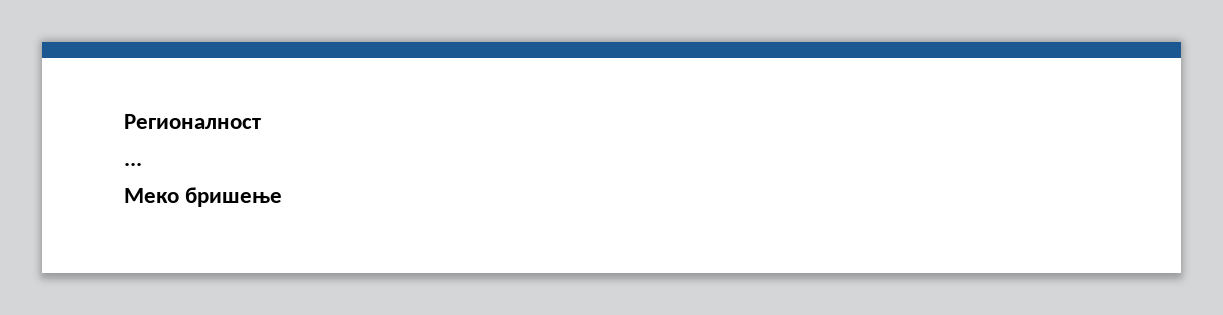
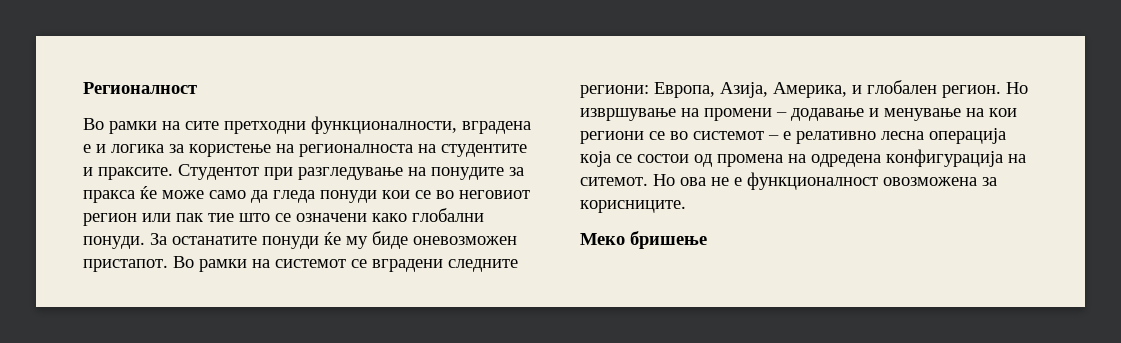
- ...
+ Во рамки на сите претходни функционалности, вградена е и логика за користење на регионалноста на студентите и праксите. Студентот при разгледување на понудите за пракса ќе може само да гледа понуди кои се во неговиот регион или пак тие што се означени како глобални понуди. За останатите понуди ќе му биде оневозможен пристапот. Во рамки на системот се вградени следните региони: Европа, Азија, Америка, и глобален регион. Но извршување на промени – додавање и менување на кои региони се во системот – е релативно лесна операција која се состои од промена на одредена конфигурација на ситемот. Но ова не е функционалност овозможена за корисниците.

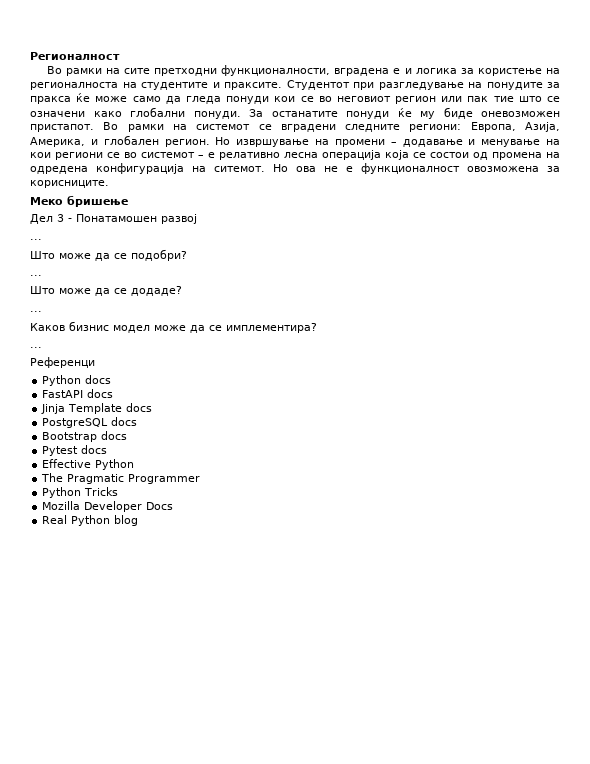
+ Дел 3 - Понатамошен развој
+ ...
+ Што може да се подобри?
+ ...
+ Што може да се додаде?
+ ...
+ Каков бизнис модел може да се имплементира?
+ ...
+ Референци
+ Python docs
+ FastAPI docs
+ Jinja Template docs
+ PostgreSQL docs
+ Bootstrap docs
+ Pytest docs
+ Effective Python
+ The Pragmatic Programmer
+ Python Tricks
+ Mozilla Developer Docs
+ Real Python blog

